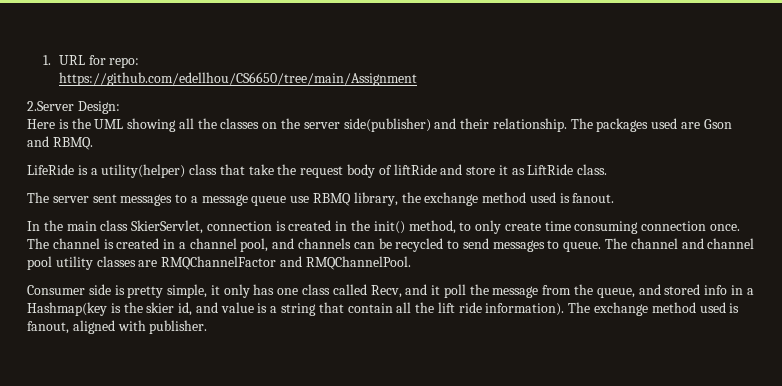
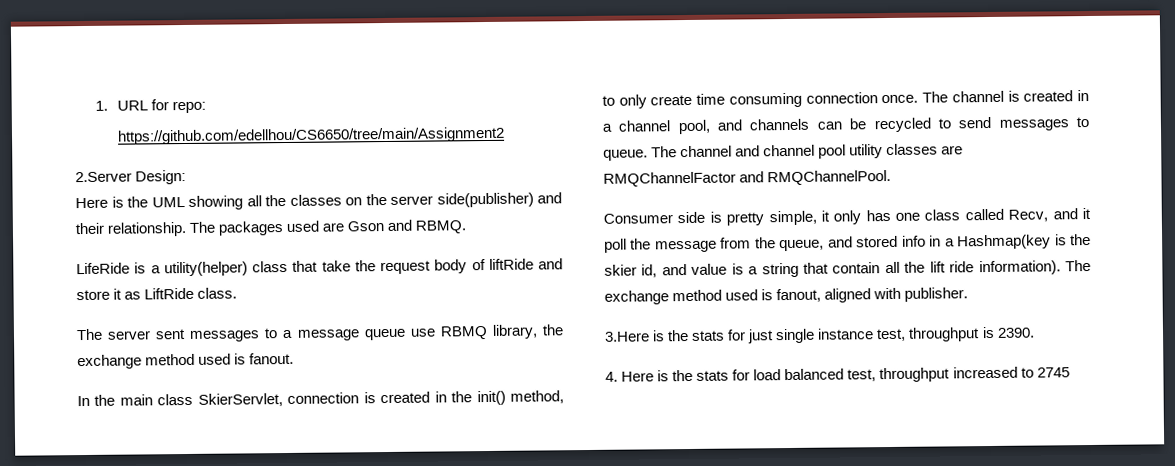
- https://github.com/edellhou/CS6650/tree/main/Assignment
+ https://github.com/edellhou/CS6650/tree/main/Assignment2
+ 3.Here is the stats for just single instance test, throughput is 2390.
+ 4. Here is the stats for load balanced test, throughput increased to 2745

